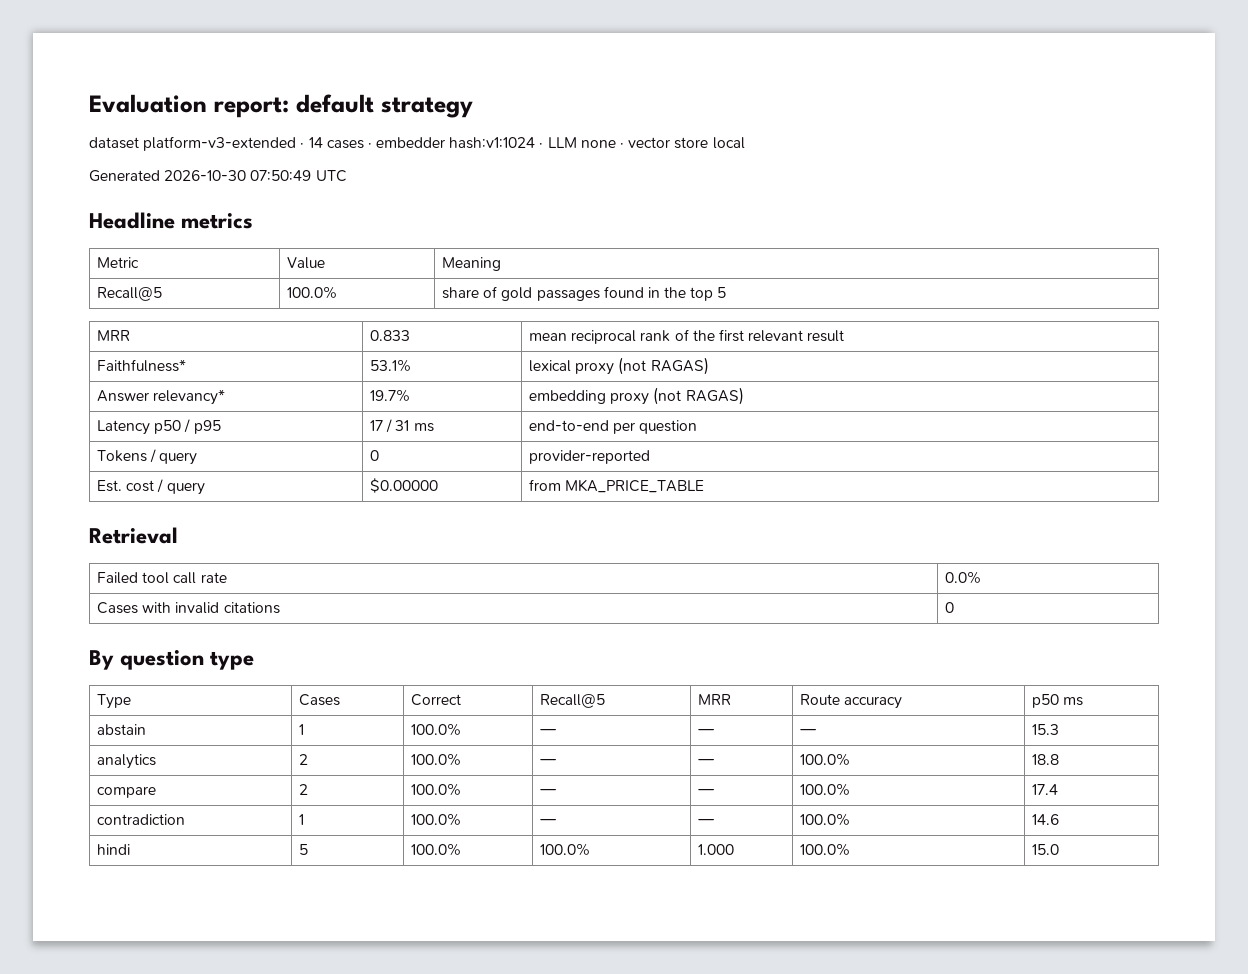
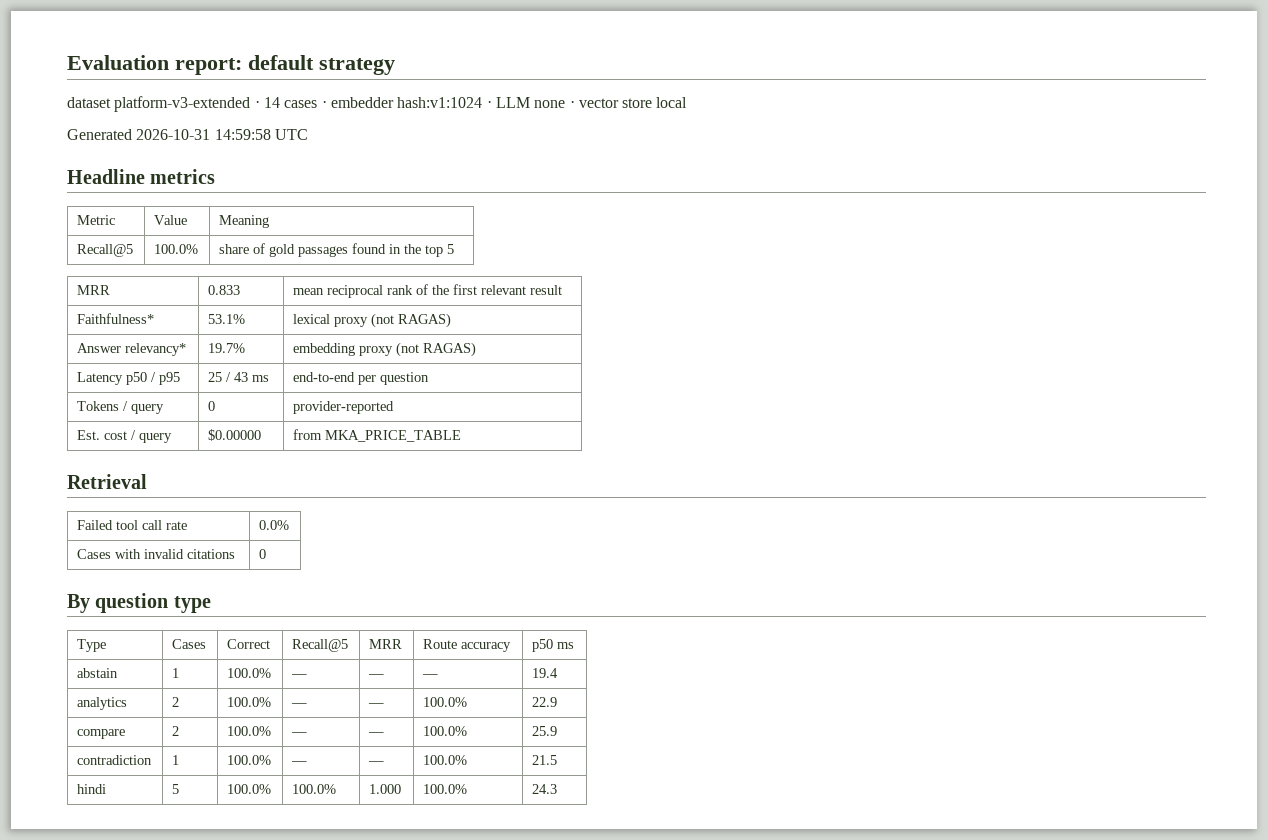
- Generated 2026-10-30 07:50:49 UTC
+ Generated 2026-10-31 14:59:58 UTC
- Latency p50 / p95 | 17 / 31 ms | end-to-end per question
+ Latency p50 / p95 | 25 / 43 ms | end-to-end per question
- abstain | 1 | 100.0% | — | — | — | 15.3
+ abstain | 1 | 100.0% | — | — | — | 19.4
- analytics | 2 | 100.0% | — | — | 100.0% | 18.8
+ analytics | 2 | 100.0% | — | — | 100.0% | 22.9
- compare | 2 | 100.0% | — | — | 100.0% | 17.4
+ compare | 2 | 100.0% | — | — | 100.0% | 25.9
- contradiction | 1 | 100.0% | — | — | 100.0% | 14.6
+ contradiction | 1 | 100.0% | — | — | 100.0% | 21.5
- hindi | 5 | 100.0% | 100.0% | 1.000 | 100.0% | 15.0
+ hindi | 5 | 100.0% | 100.0% | 1.000 | 100.0% | 24.3

